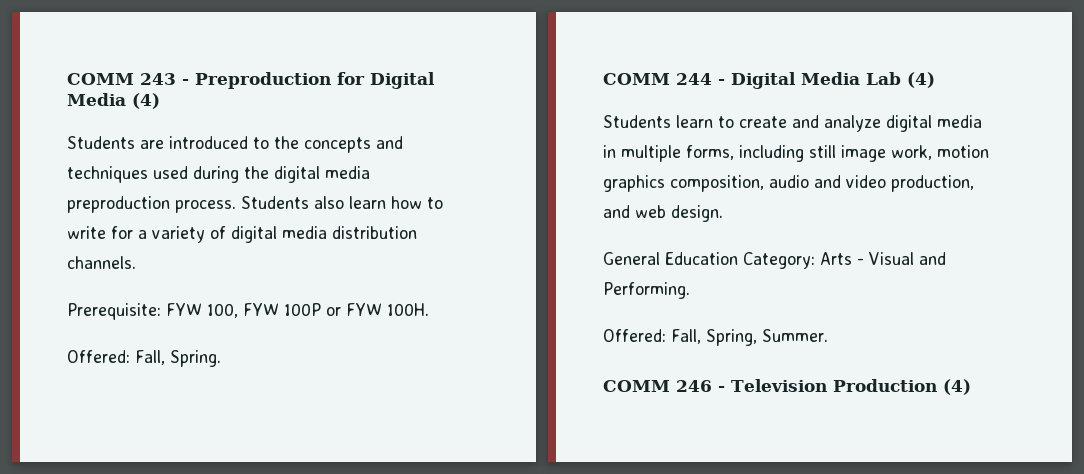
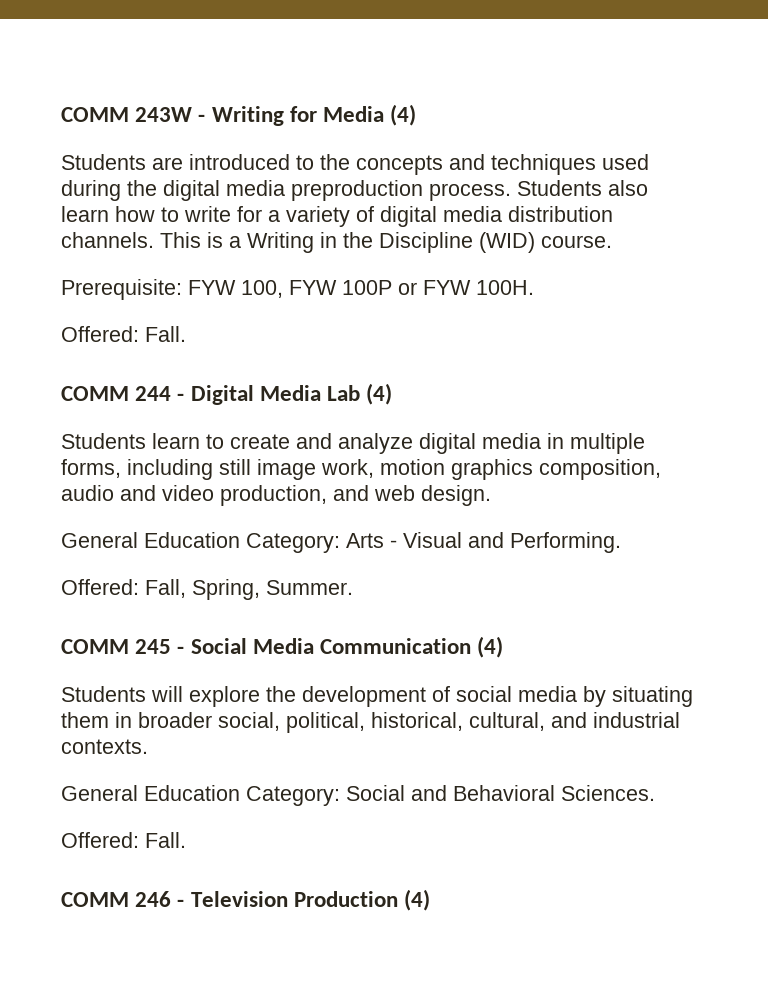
- COMM 243 - Preproduction for Digital Media (4)
+ COMM 243W - Writing for Media (4)
+ This is a Writing in the Discipline (WID) course.
  Prerequisite: FYW 100, FYW 100P or FYW 100H.
- Offered: Fall, Spring.
+ Offered: Fall.
+ COMM 245 - Social Media Communication (4)
+ Students will explore the development of social media by situating them in broader social, political, historical, cultural, and industrial contexts.
+ General Education Category: Social and Behavioral Sciences.
+ Offered: Fall.

